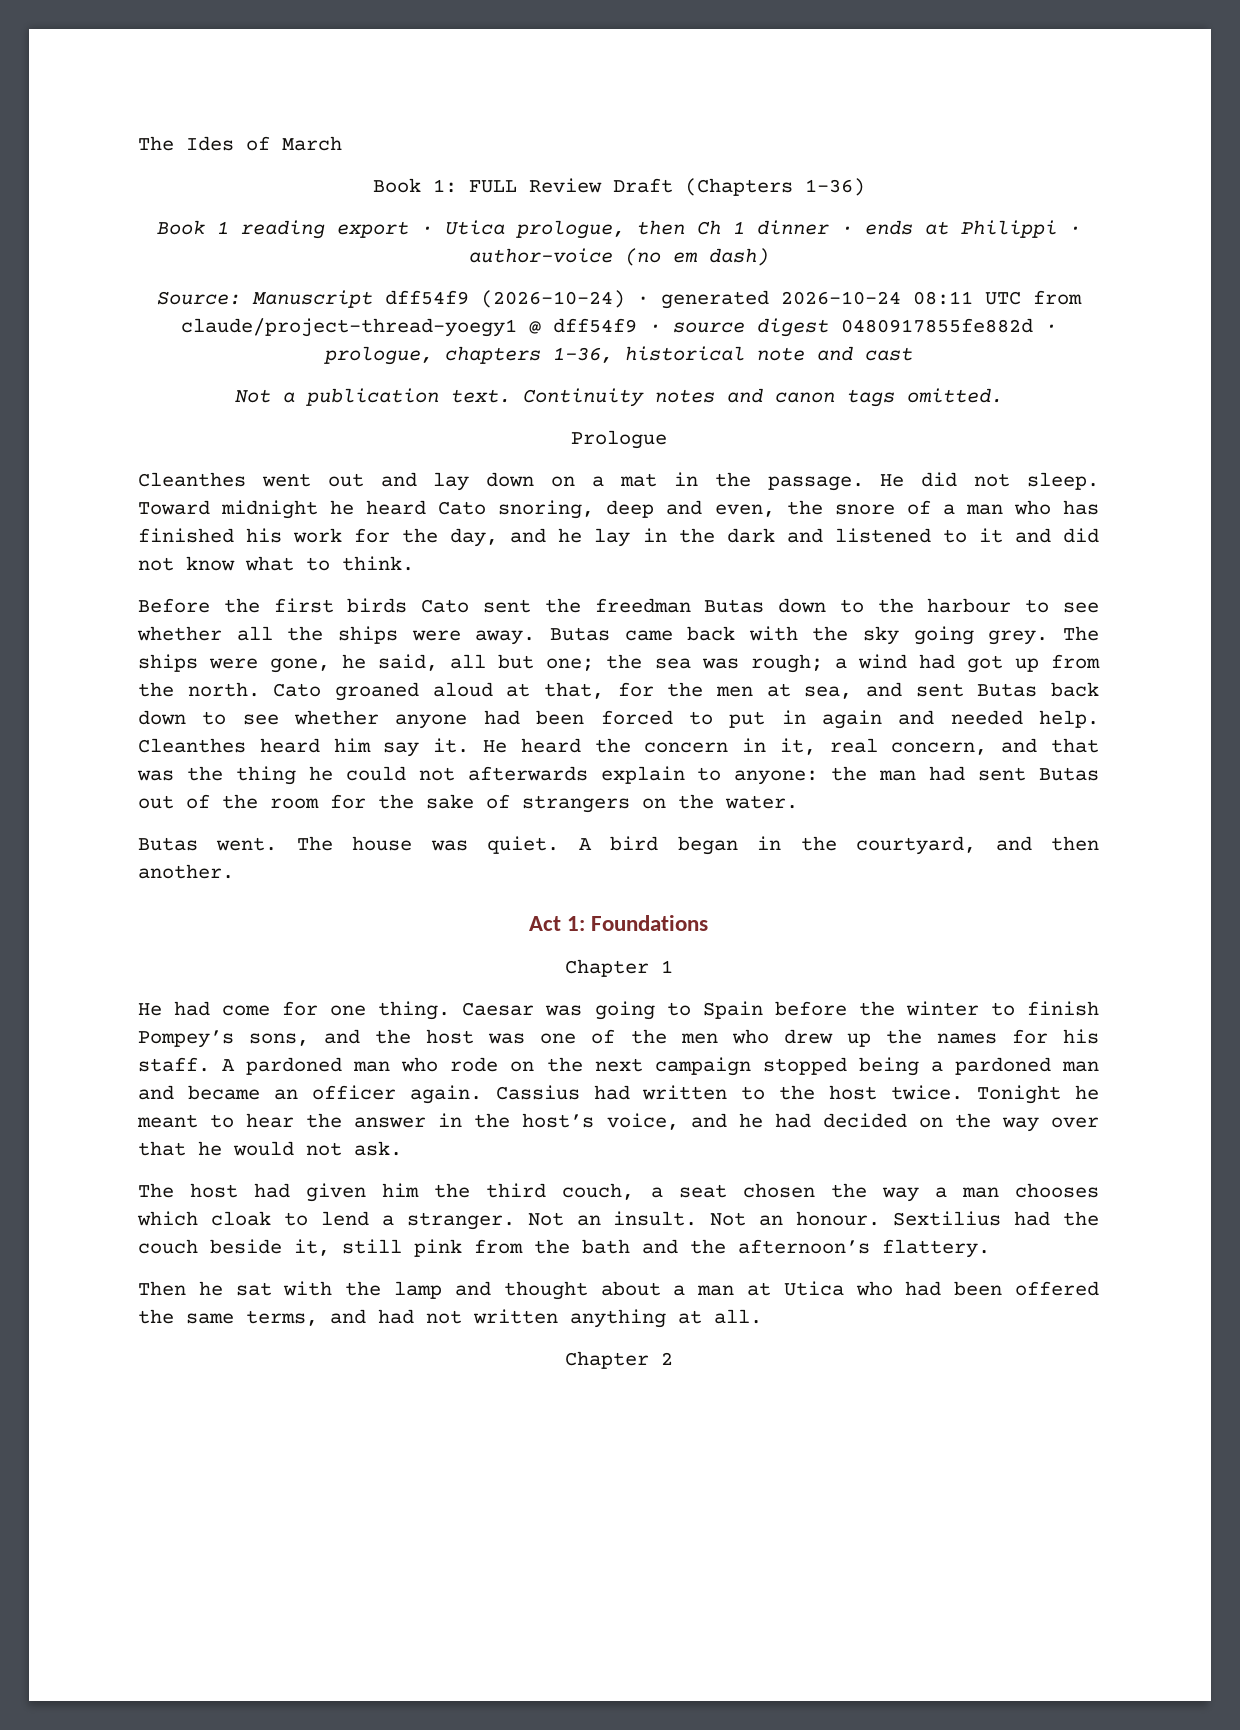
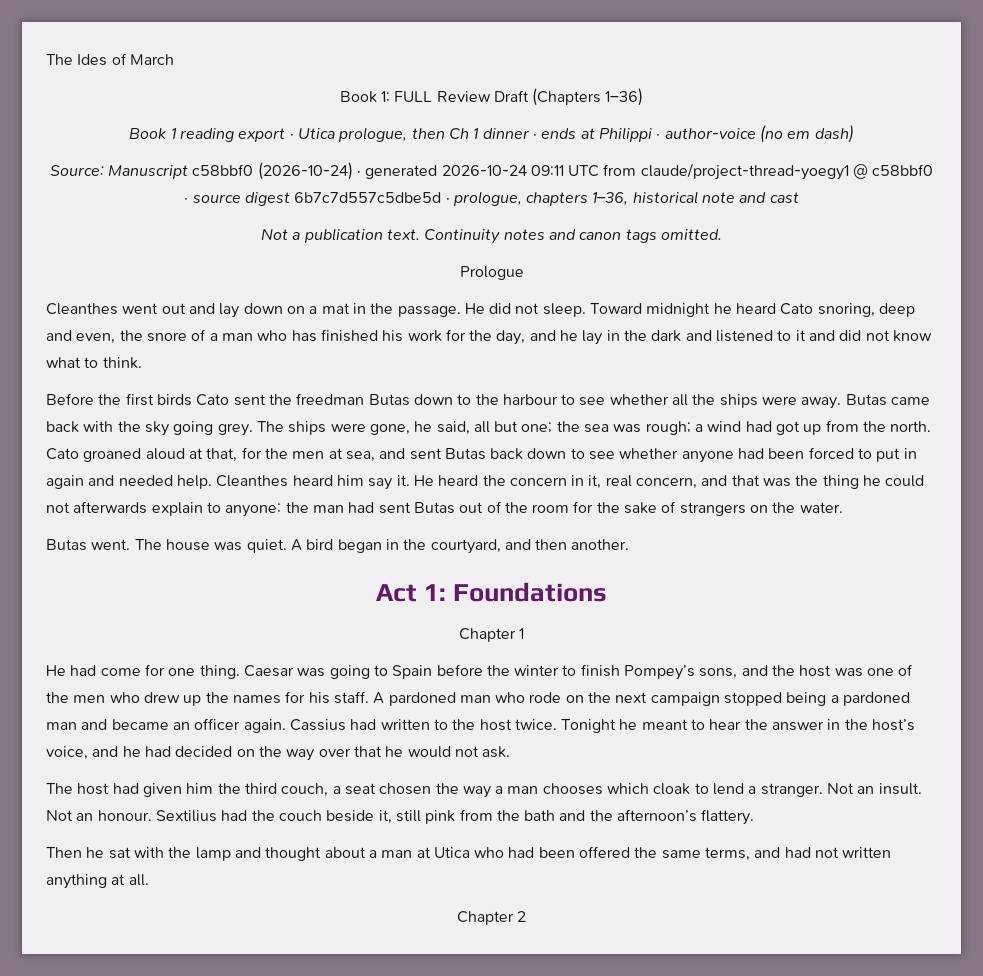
- Source: Manuscript dff54f9 (2026-10-24) · generated 2026-10-24 08:11 UTC from claude/project-thread-yoegy1 @ dff54f9 · source digest 0480917855fe882d · prologue, chapters 1–36, historical note and cast
+ Source: Manuscript c58bbf0 (2026-10-24) · generated 2026-10-24 09:11 UTC from claude/project-thread-yoegy1 @ c58bbf0 · source digest 6b7c7d557c5dbe5d · prologue, chapters 1–36, historical note and cast

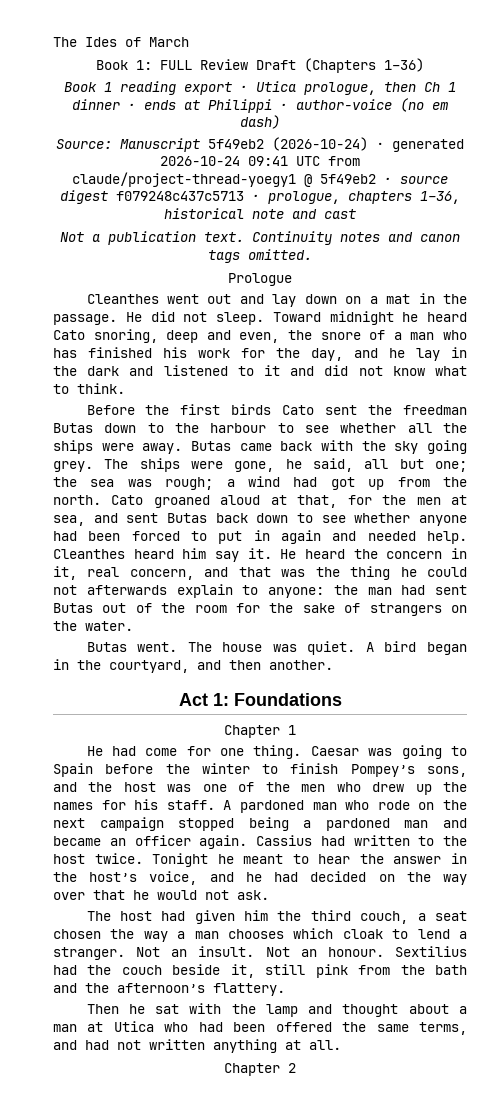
- Source: Manuscript c58bbf0 (2026-10-24) · generated 2026-10-24 09:11 UTC from claude/project-thread-yoegy1 @ c58bbf0 · source digest 6b7c7d557c5dbe5d · prologue, chapters 1–36, historical note and cast
+ Source: Manuscript 5f49eb2 (2026-10-24) · generated 2026-10-24 09:41 UTC from claude/project-thread-yoegy1 @ 5f49eb2 · source digest f079248c437c5713 · prologue, chapters 1–36, historical note and cast

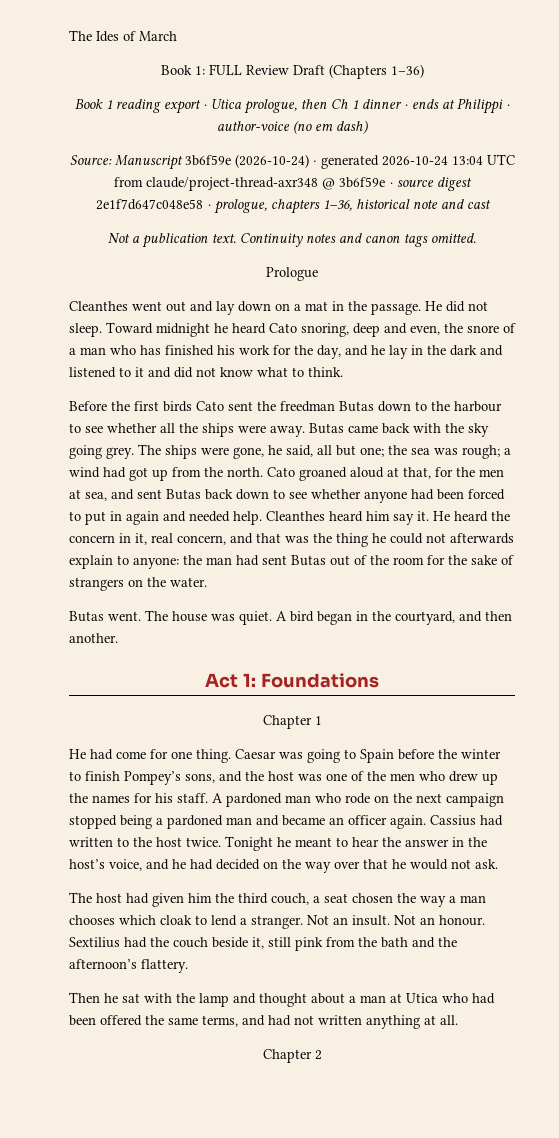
- Source: Manuscript 5f49eb2 (2026-10-24) · generated 2026-10-24 09:41 UTC from claude/project-thread-yoegy1 @ 5f49eb2 · source digest f079248c437c5713 · prologue, chapters 1–36, historical note and cast
+ Source: Manuscript 3b6f59e (2026-10-24) · generated 2026-10-24 13:04 UTC from claude/project-thread-axr348 @ 3b6f59e · source digest 2e1f7d647c048e58 · prologue, chapters 1–36, historical note and cast

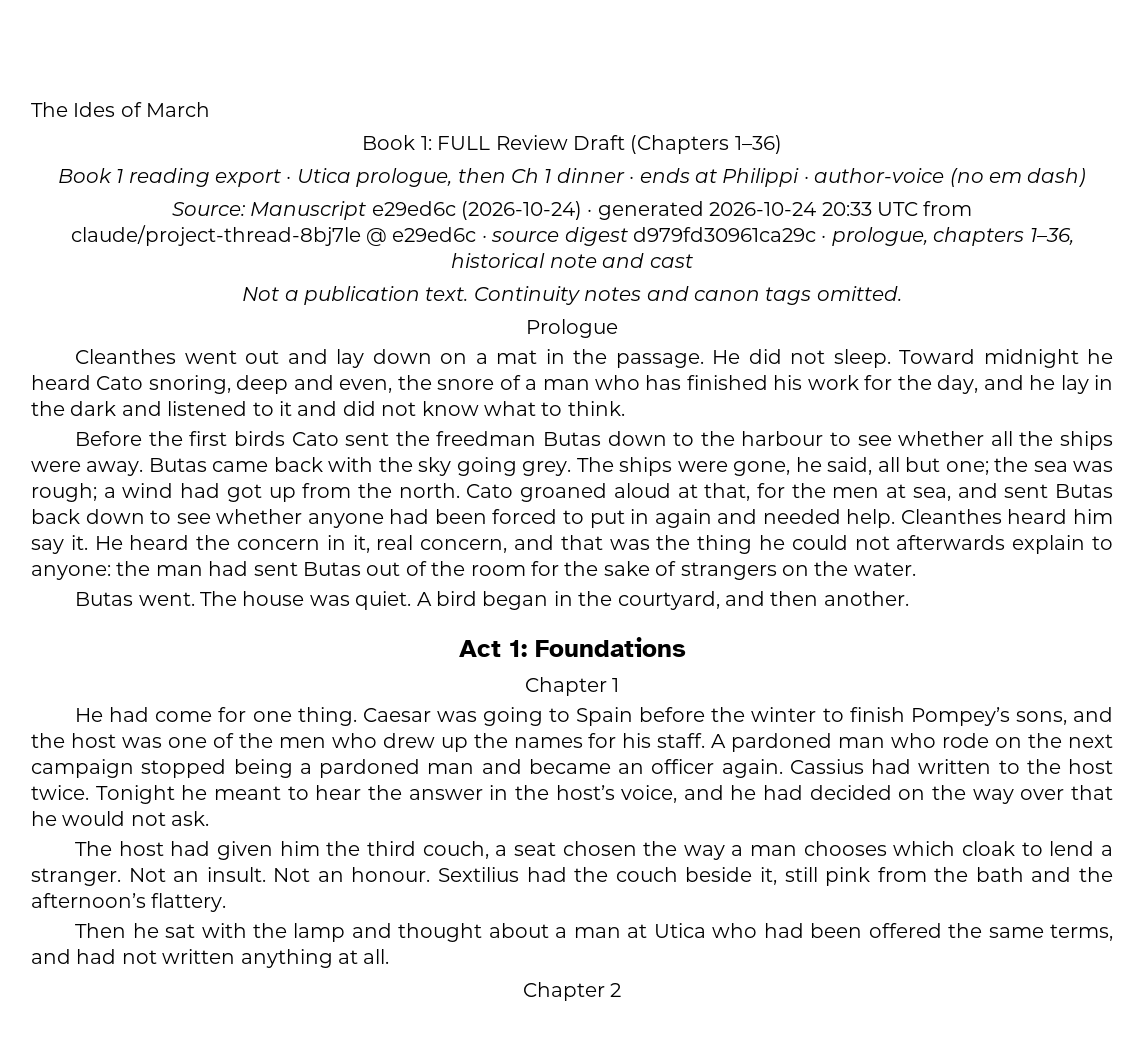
- Source: Manuscript 3b6f59e (2026-10-24) · generated 2026-10-24 13:04 UTC from claude/project-thread-axr348 @ 3b6f59e · source digest 2e1f7d647c048e58 · prologue, chapters 1–36, historical note and cast
+ Source: Manuscript e29ed6c (2026-10-24) · generated 2026-10-24 20:33 UTC from claude/project-thread-8bj7le @ e29ed6c · source digest d979fd30961ca29c · prologue, chapters 1–36, historical note and cast

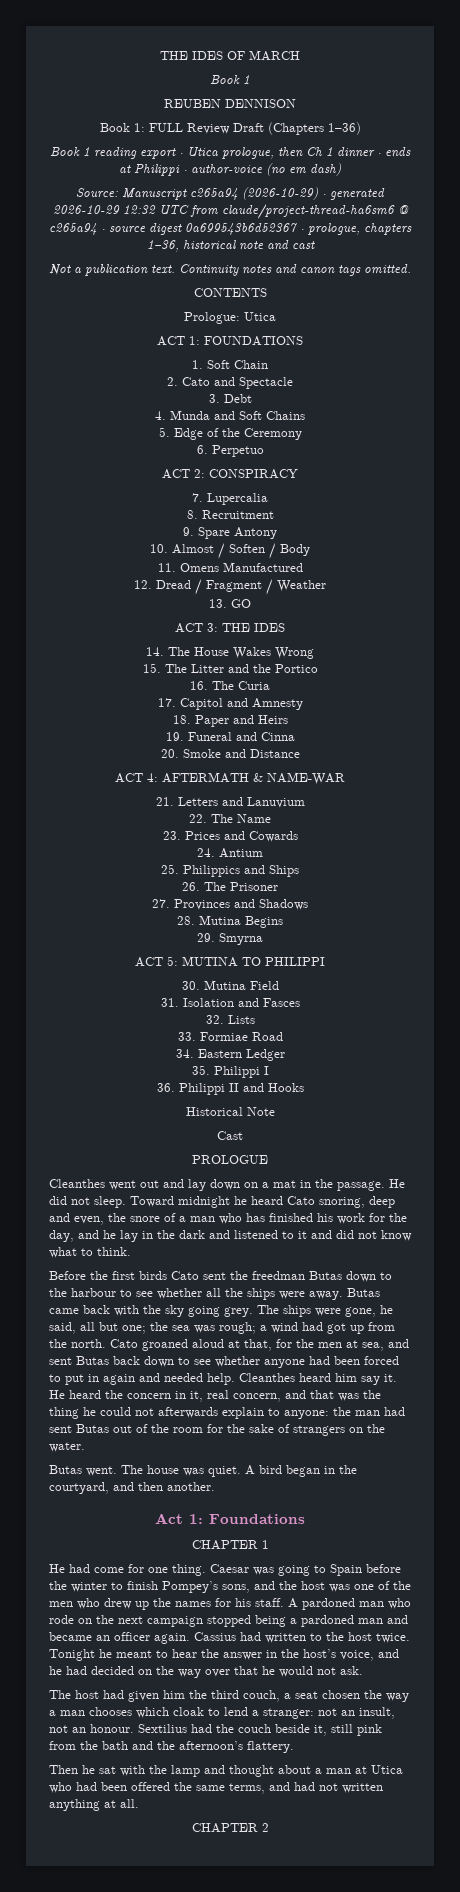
- The Ides of March
+ THE IDES OF MARCH
+ Book 1
+ REUBEN DENNISON
- Source: Manuscript e29ed6c (2026-10-24) · generated 2026-10-24 20:33 UTC from claude/project-thread-8bj7le @ e29ed6c · source digest d979fd30961ca29c · prologue, chapters 1–36, historical note and cast
+ Source: Manuscript c265a94 (2026-10-29) · generated 2026-10-29 12:32 UTC from claude/project-thread-ha6sm6 @ c265a94 · source digest 0a699543b6d52367 · prologue, chapters 1–36, historical note and cast
- Prologue
+ CONTENTS
+ Prologue: Utica
+ ACT 1: FOUNDATIONS
+ 1. Soft Chain
+ 2. Cato and Spectacle
+ 3. Debt
+ 4. Munda and Soft Chains
+ 5. Edge of the Ceremony
+ 6. Perpetuo
+ ACT 2: CONSPIRACY
+ 7. Lupercalia
+ 8. Recruitment
+ 9. Spare Antony
+ 10. Almost / Soften / Body
+ 11. Omens Manufactured
+ 12. Dread / Fragment / Weather
+ 13. GO
+ ACT 3: THE IDES
+ 14. The House Wakes Wrong
+ 15. The Litter and the Portico
+ 16. The Curia
+ 17. Capitol and Amnesty
+ 18. Paper and Heirs
+ 19. Funeral and Cinna
+ 20. Smoke and Distance
+ ACT 4: AFTERMATH & NAME-WAR
+ 21. Letters and Lanuvium
+ 22. The Name
+ 23. Prices and Cowards
+ 24. Antium
+ 25. Philippics and Ships
+ 26. The Prisoner
+ 27. Provinces and Shadows
+ 28. Mutina Begins
+ 29. Smyrna
+ ACT 5: MUTINA TO PHILIPPI
+ 30. Mutina Field
+ 31. Isolation and Fasces
+ 32. Lists
+ 33. Formiae Road
+ 34. Eastern Ledger
+ 35. Philippi I
+ 36. Philippi II and Hooks
+ Historical Note
+ Cast
+ PROLOGUE
- Chapter 1
+ CHAPTER 1
- The host had given him the third couch, a seat chosen the way a man chooses which cloak to lend a stranger. Not an insult. Not an honour.
+ The host had given him the third couch, a seat chosen the way a man chooses which cloak to lend a stranger: not an insult, not an honour.
- Chapter 2
+ CHAPTER 2

